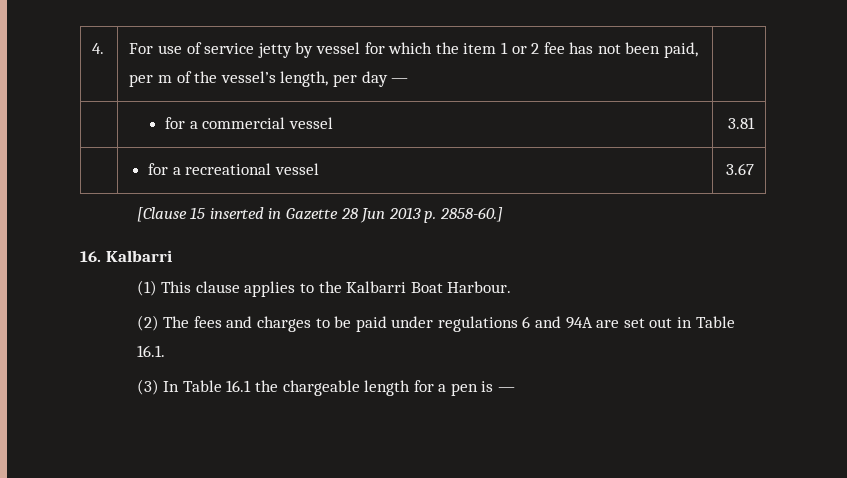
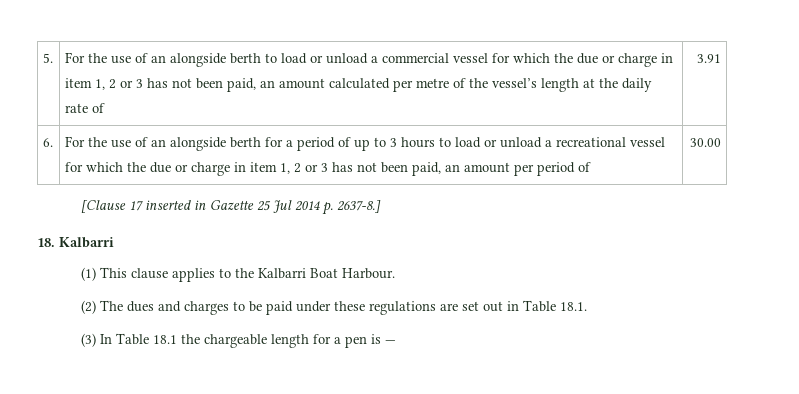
- 4. | For use of service jetty by vessel for which the item 1 or 2 fee has not been paid, per m of the vessel’s length, per day — |
- | for a commercial vessel | 3.81
- | for a recreational vessel | 3.67
+ 5. | For the use of an alongside berth to load or unload a commercial vessel for which the due or charge in item 1, 2 or 3 has not been paid, an amount calculated per metre of the vessel’s length at the daily rate of | 3.91
+ 6. | For the use of an alongside berth for a period of up to 3 hours to load or unload a recreational vessel for which the due or charge in item 1, 2 or 3 has not been paid, an amount per period of | 30.00
- [Clause 15 inserted in Gazette 28 Jun 2013 p. 2858-60.]
- 16. Kalbarri
+ [Clause 17 inserted in Gazette 25 Jul 2014 p. 2637-8.]
+ 18. Kalbarri
- (2) The fees and charges to be paid under regulations 6 and 94A are set out in Table 16.1.
+ (2) The dues and charges to be paid under these regulations are set out in Table 18.1.
- (3) In Table 16.1 the chargeable length for a pen is —
+ (3) In Table 18.1 the chargeable length for a pen is —

